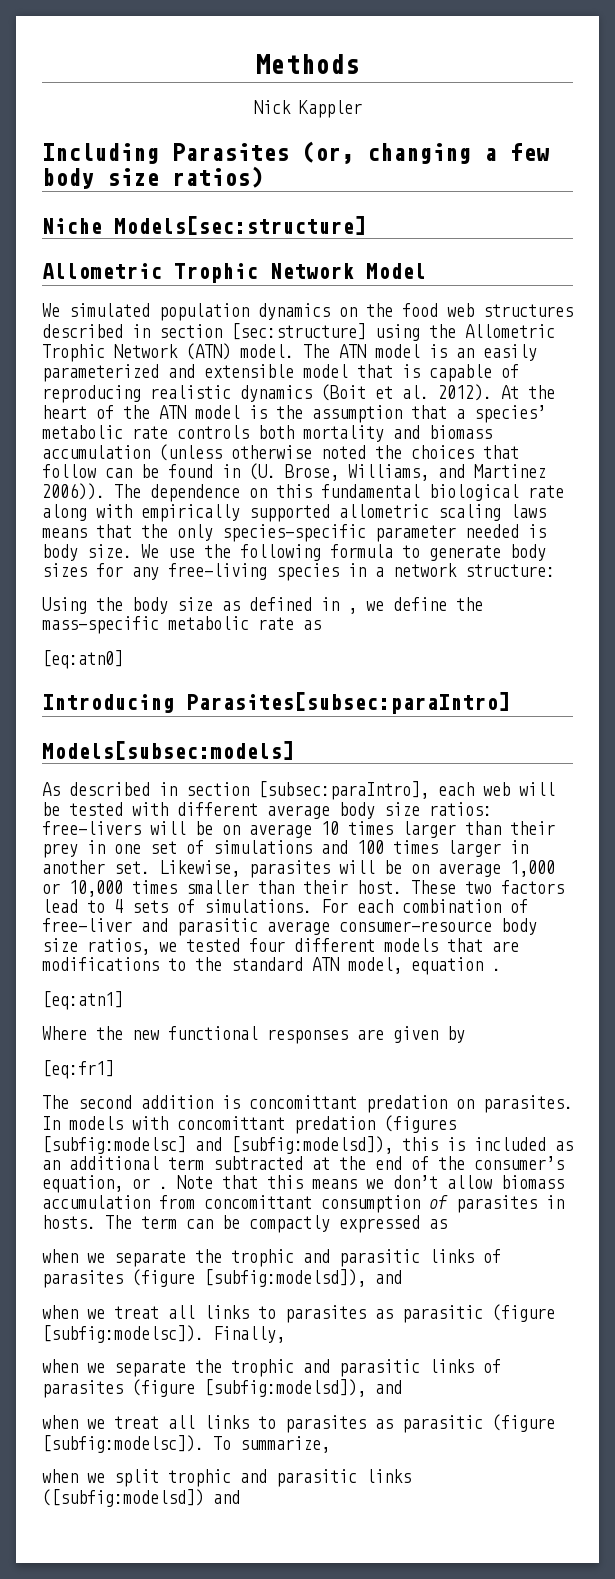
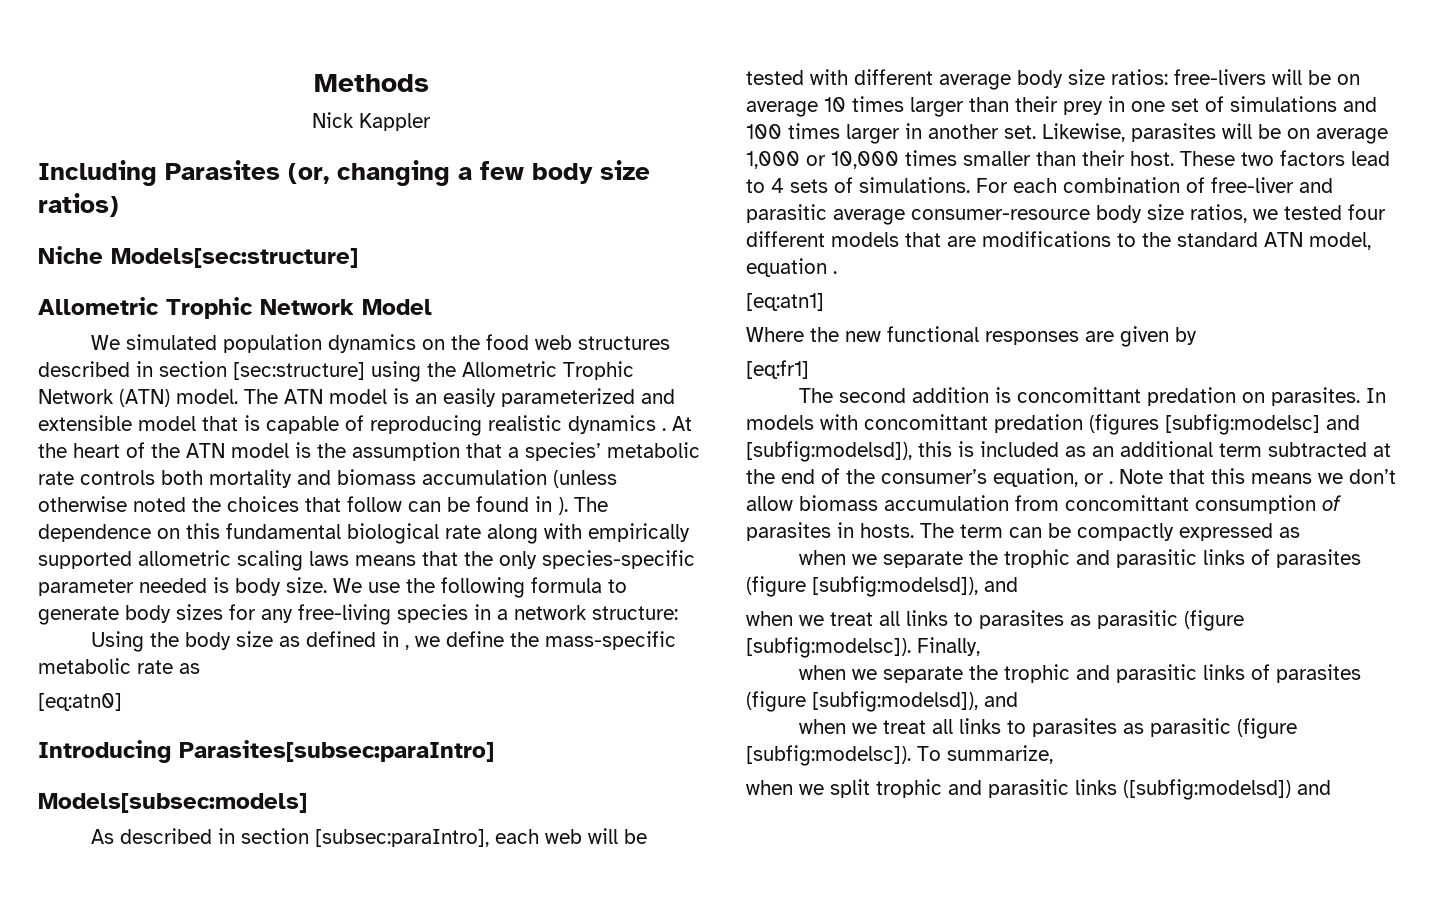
- The ATN model is an easily parameterized and extensible model that is capable of reproducing realistic dynamics (Boit et al. 2012).
+ The ATN model is an easily parameterized and extensible model that is capable of reproducing realistic dynamics .
- At the heart of the ATN model is the assumption that a species’ metabolic rate controls both mortality and biomass accumulation (unless otherwise noted the choices that follow can be found in (U. Brose, Williams, and Martinez 2006)).
+ At the heart of the ATN model is the assumption that a species’ metabolic rate controls both mortality and biomass accumulation (unless otherwise noted the choices that follow can be found in ).

